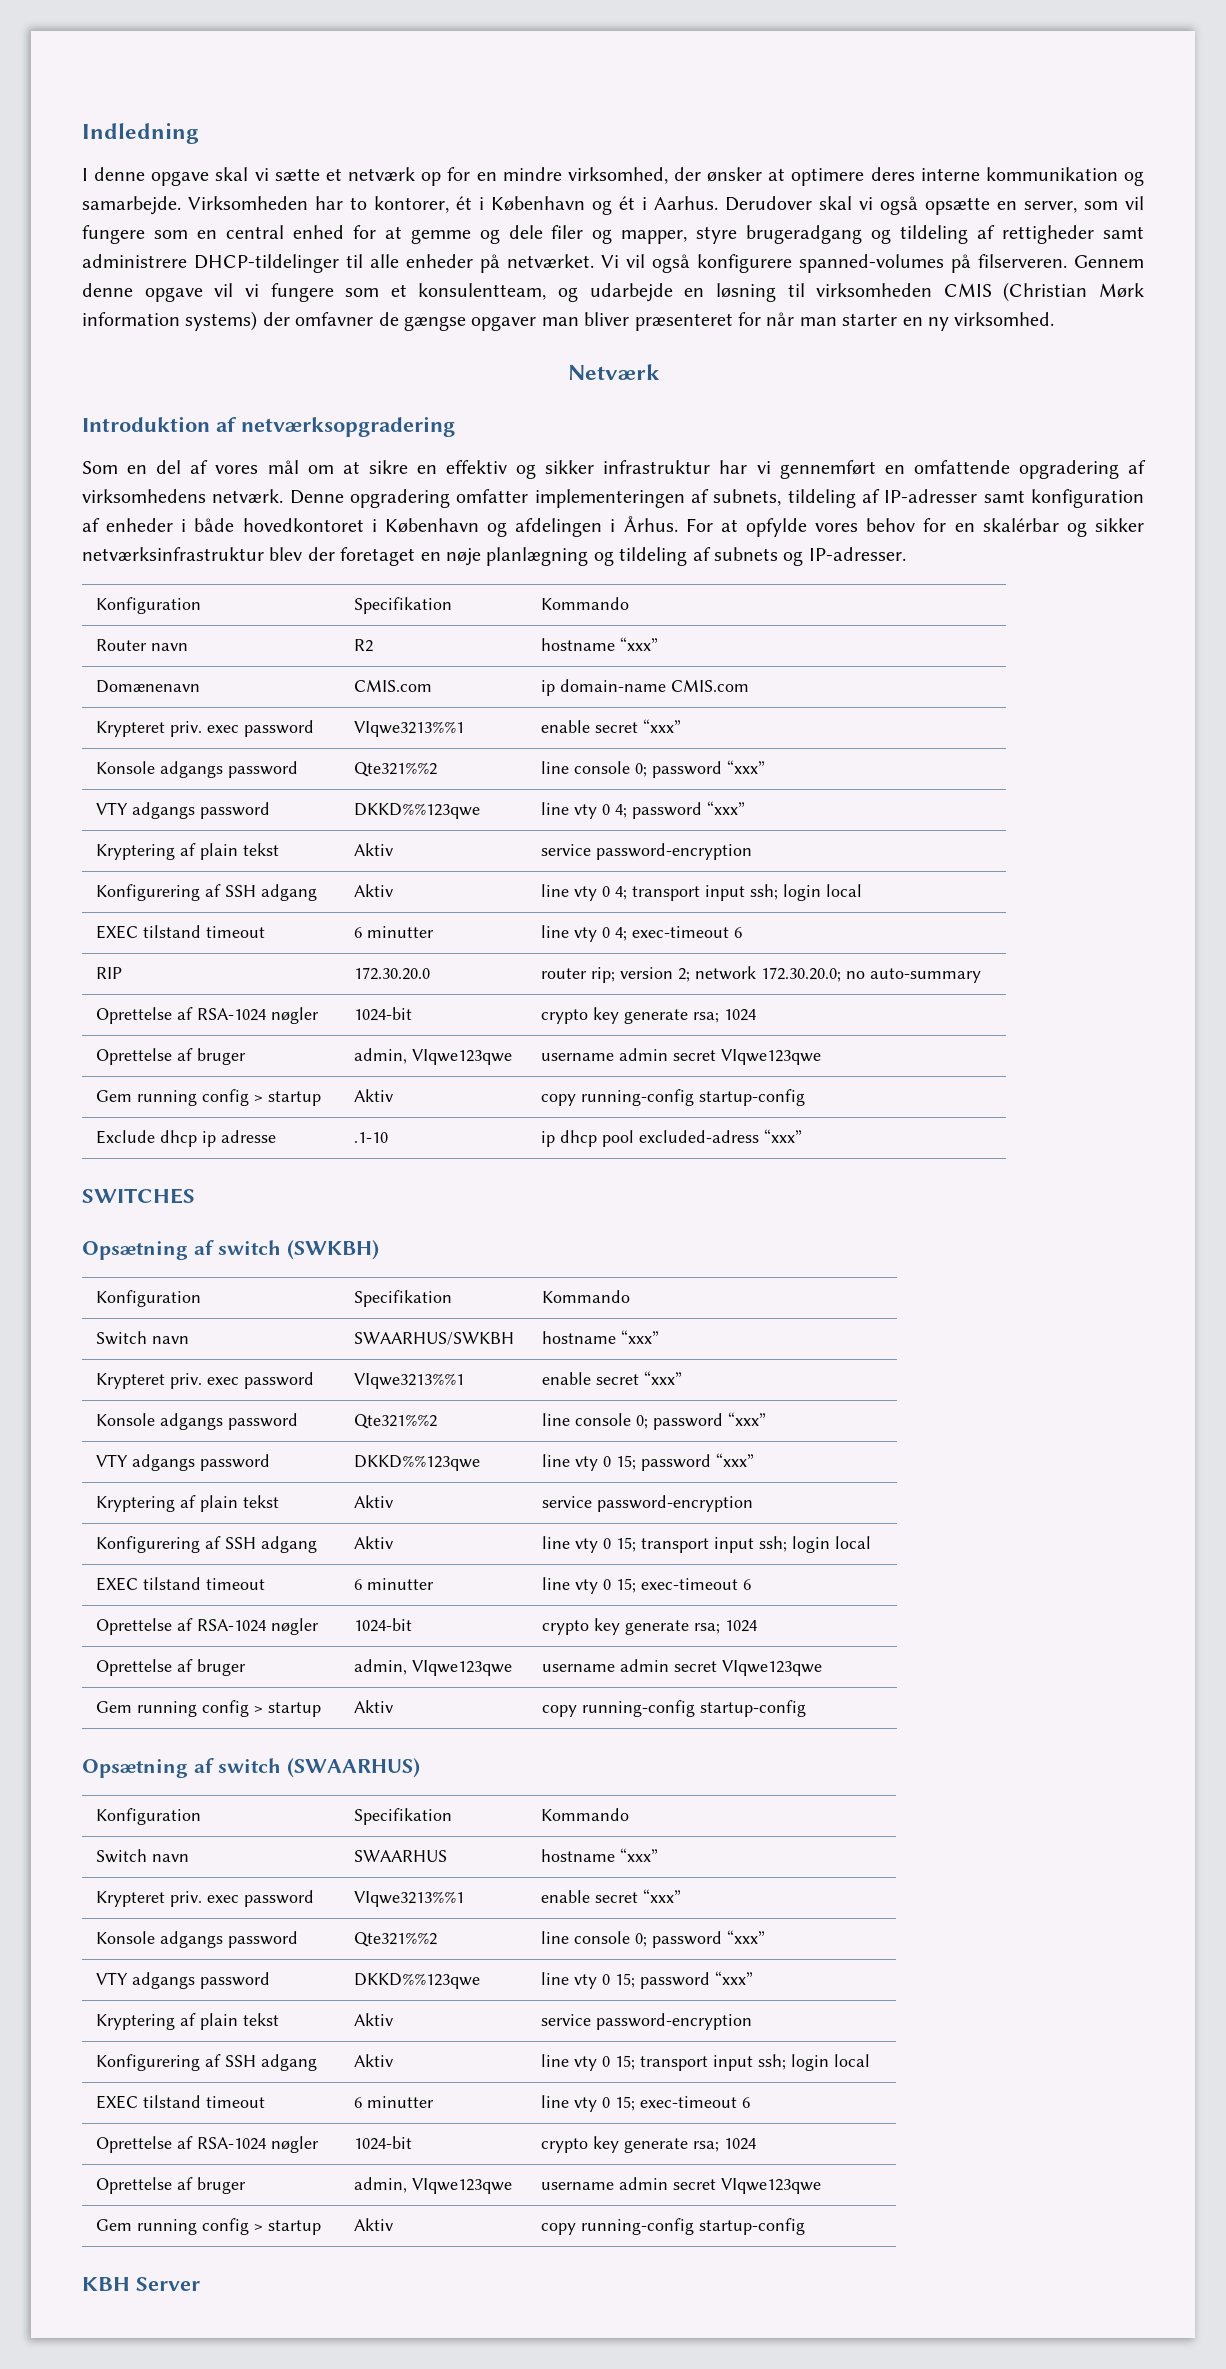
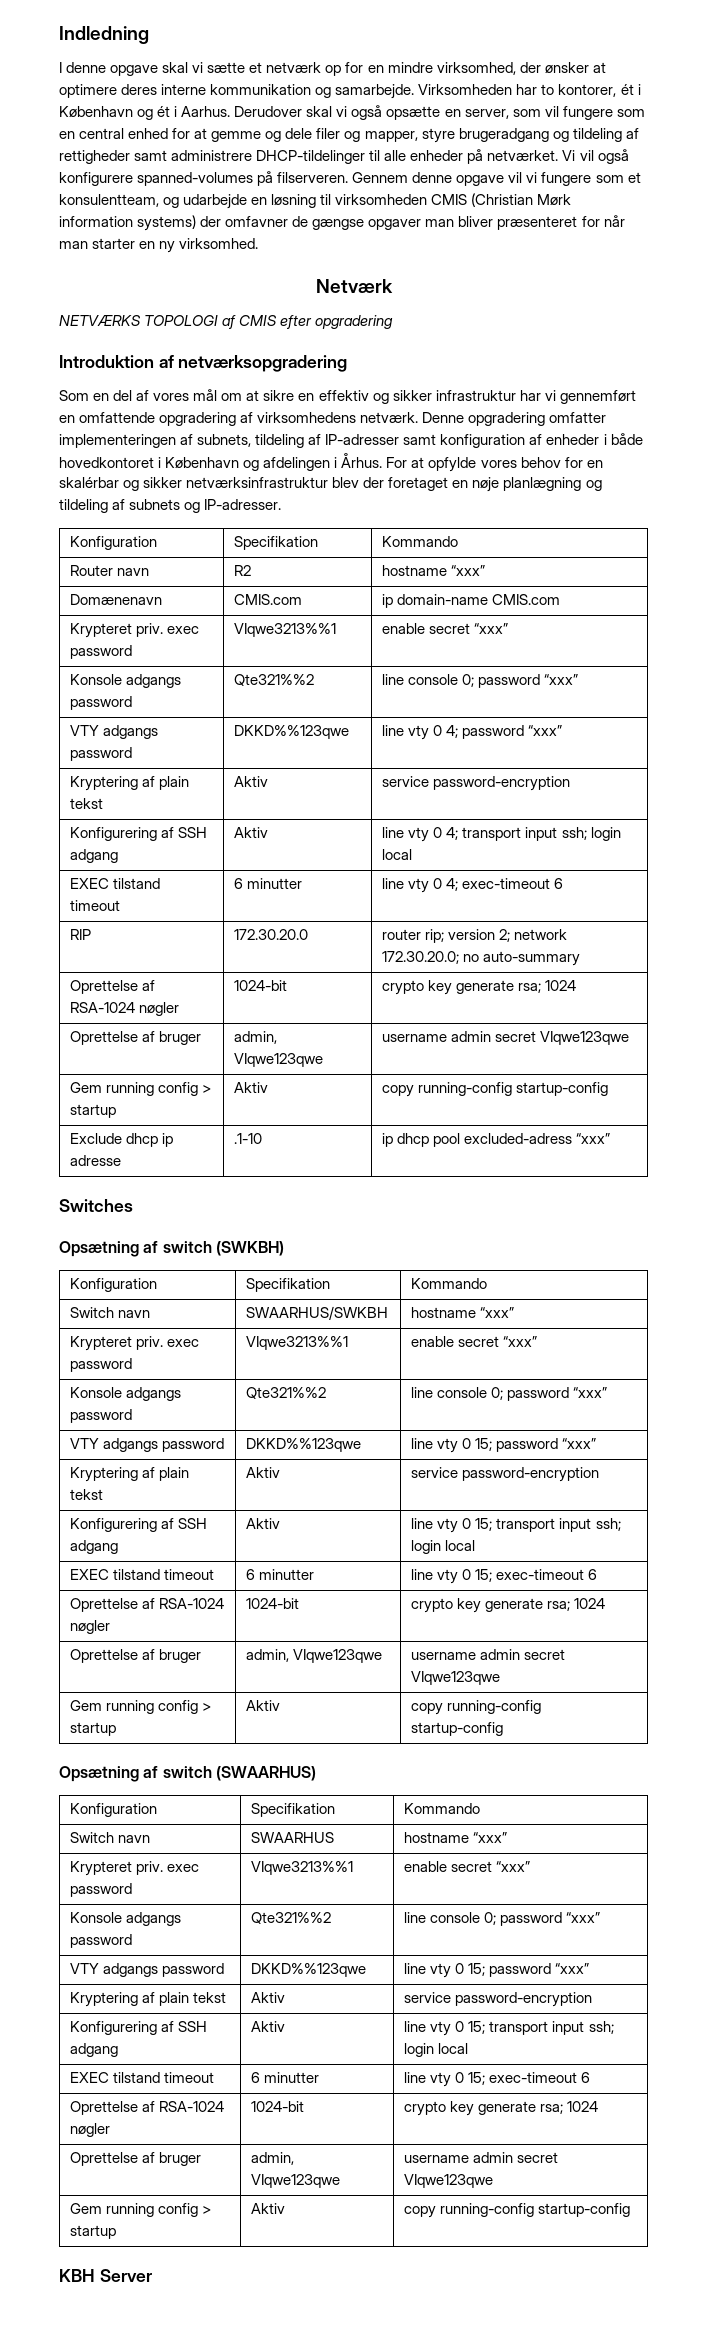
+ NETVÆRKS TOPOLOGI af CMIS efter opgradering
- SWITCHES
+ Switches

